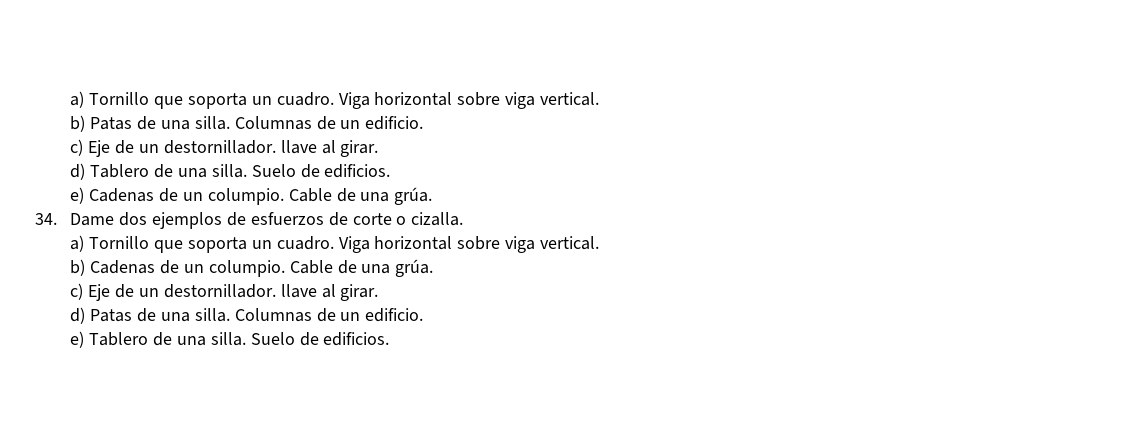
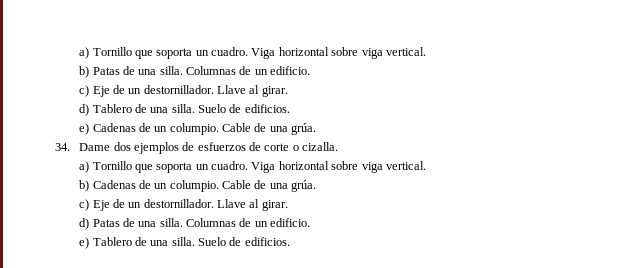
  b) Patas de una silla. Columnas de un edificio.
- c) Eje de un destornillador. llave al girar.
+ c) Eje de un destornillador. Llave al girar.
  b) Cadenas de un columpio. Cable de una grúa.
- c) Eje de un destornillador. llave al girar.
+ c) Eje de un destornillador. Llave al girar.

